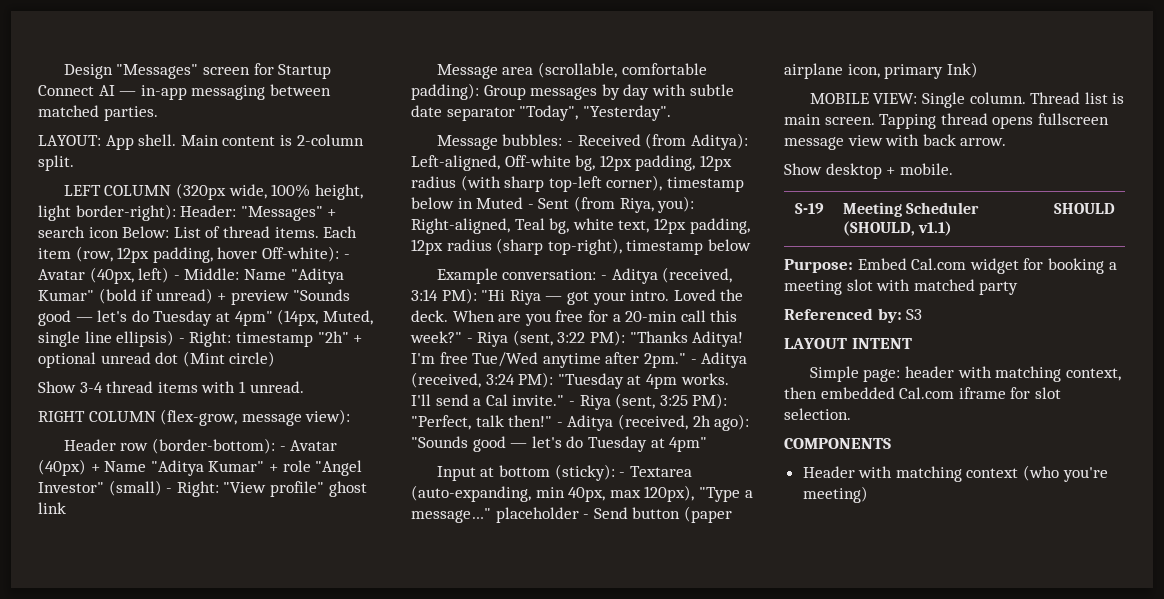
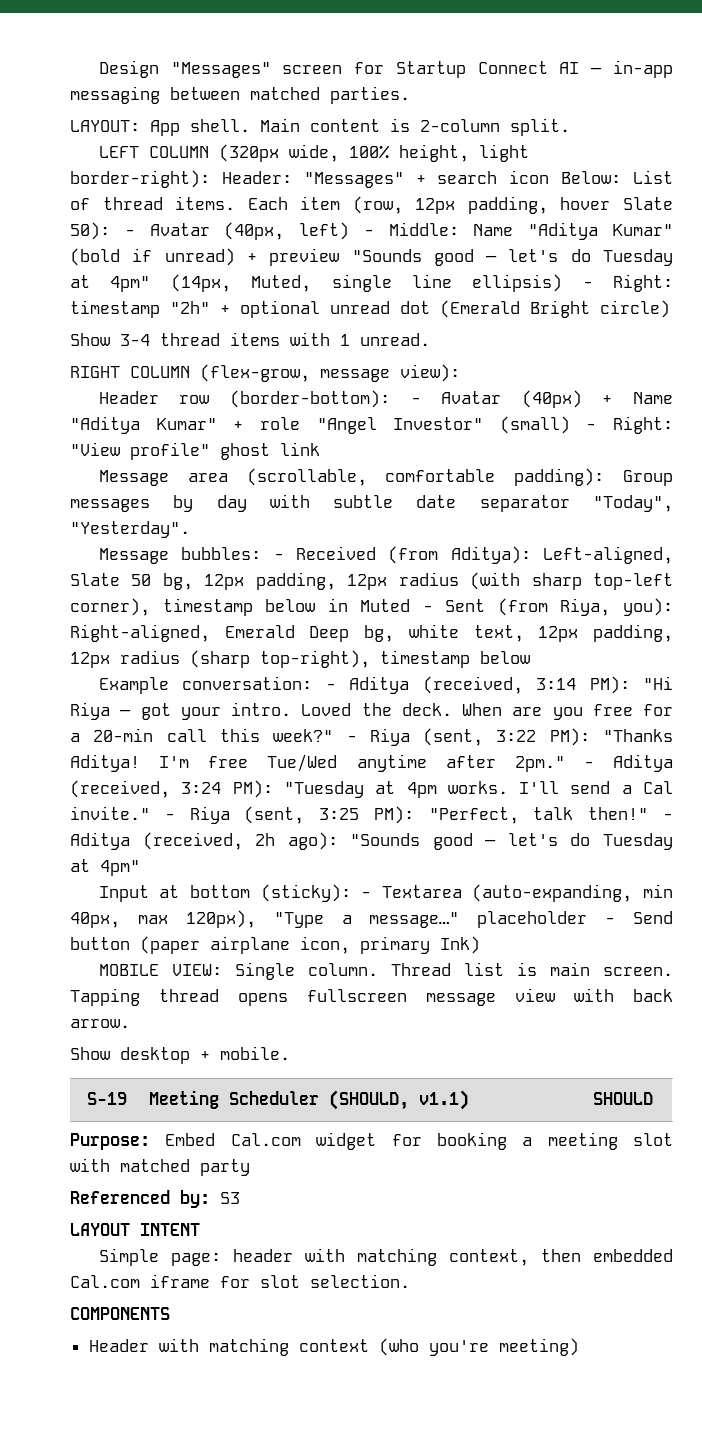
- Each item (row, 12px padding, hover Off-white): - Avatar (40px, left) - Middle: Name "Aditya Kumar" (bold if unread) + preview "Sounds good — let's do Tuesday at 4pm" (14px, Muted, single line ellipsis) - Right: timestamp "2h" + optional unread dot (Mint circle)
+ Each item (row, 12px padding, hover Slate 50): - Avatar (40px, left) - Middle: Name "Aditya Kumar" (bold if unread) + preview "Sounds good — let's do Tuesday at 4pm" (14px, Muted, single line ellipsis) - Right: timestamp "2h" + optional unread dot (Emerald Bright circle)
- Message bubbles: - Received (from Aditya): Left-aligned, Off-white bg, 12px padding, 12px radius (with sharp top-left corner), timestamp below in Muted - Sent (from Riya, you): Right-aligned, Teal bg, white text, 12px padding, 12px radius (sharp top-right), timestamp below
+ Message bubbles: - Received (from Aditya): Left-aligned, Slate 50 bg, 12px padding, 12px radius (with sharp top-left corner), timestamp below in Muted - Sent (from Riya, you): Right-aligned, Emerald Deep bg, white text, 12px padding, 12px radius (sharp top-right), timestamp below

